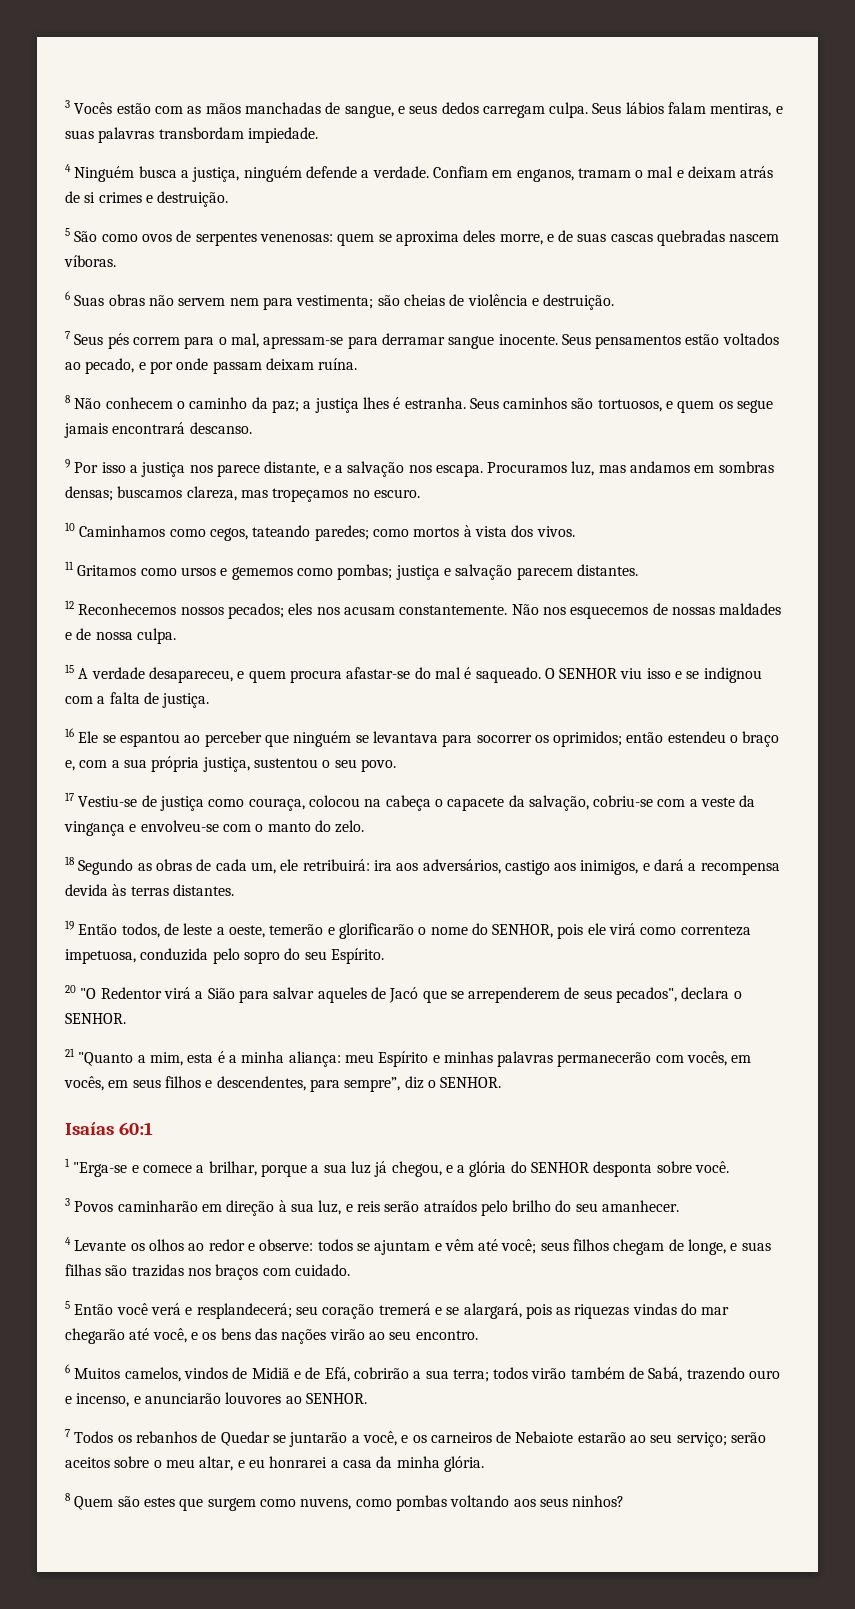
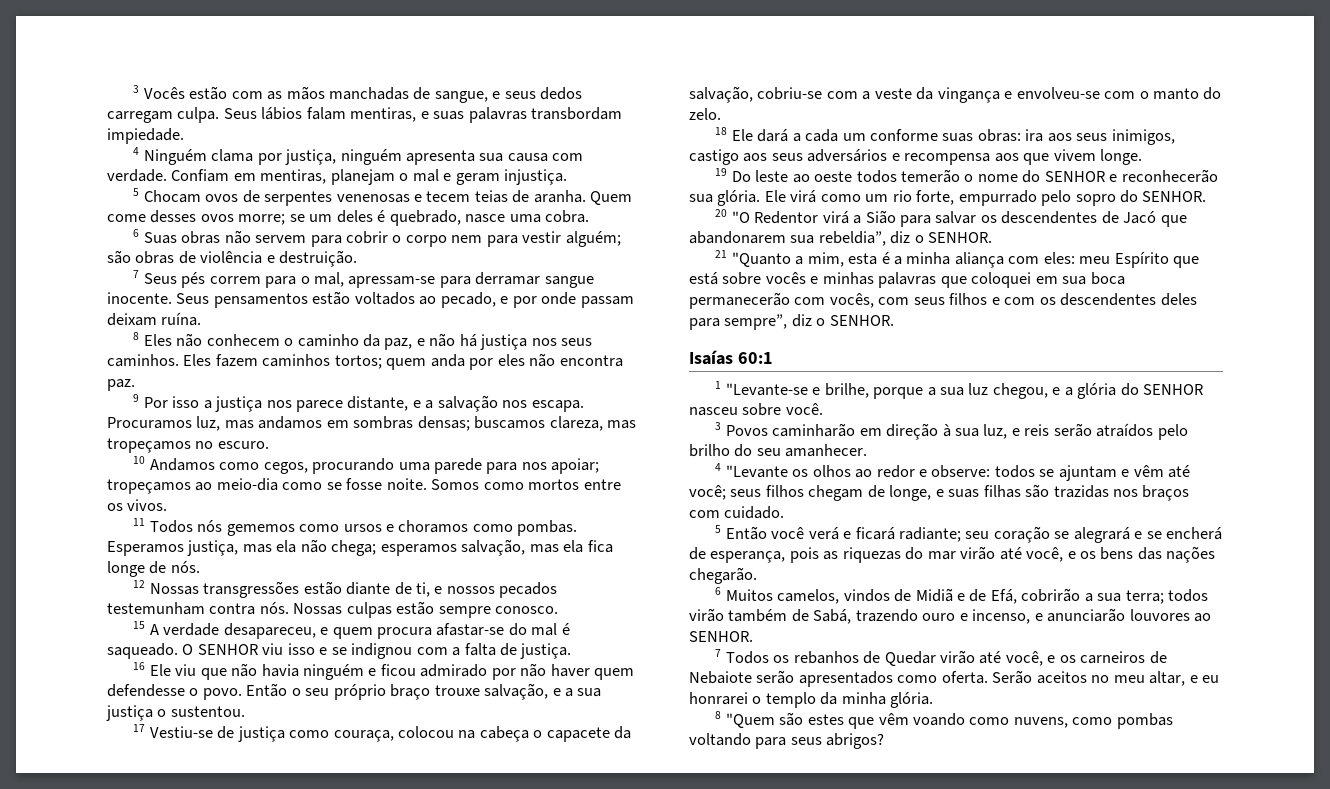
- 4 Ninguém busca a justiça, ninguém defende a verdade.
+ 4 Ninguém clama por justiça, ninguém apresenta sua causa com verdade.
- Confiam em enganos, tramam o mal e deixam atrás de si crimes e destruição.
- 5 São como ovos de serpentes venenosas: quem se aproxima deles morre, e de suas cascas quebradas nascem víboras.
+ Confiam em mentiras, planejam o mal e geram injustiça.
+ 5 Chocam ovos de serpentes venenosas e tecem teias de aranha. Quem come desses ovos morre; se um deles é quebrado, nasce uma cobra.
- 6 Suas obras não servem nem para vestimenta; são cheias de violência e destruição.
+ 6 Suas obras não servem para cobrir o corpo nem para vestir alguém; são obras de violência e destruição.
- 8 Não conhecem o caminho da paz; a justiça lhes é estranha. Seus caminhos são tortuosos, e quem os segue jamais encontrará descanso.
+ 8 Eles não conhecem o caminho da paz, e não há justiça nos seus caminhos. Eles fazem caminhos tortos; quem anda por eles não encontra paz.
- 10 Caminhamos como cegos, tateando paredes; como mortos à vista dos vivos.
- 11 Gritamos como ursos e gememos como pombas; justiça e salvação parecem distantes.
- 12 Reconhecemos nossos pecados; eles nos acusam constantemente. Não nos esquecemos de nossas maldades e de nossa culpa.
+ 10 Andamos como cegos, procurando uma parede para nos apoiar; tropeçamos ao meio-dia como se fosse noite. Somos como mortos entre os vivos.
+ 11 Todos nós gememos como ursos e choramos como pombas. Esperamos justiça, mas ela não chega; esperamos salvação, mas ela fica longe de nós.
+ 12 Nossas transgressões estão diante de ti, e nossos pecados testemunham contra nós. Nossas culpas estão sempre conosco.
- 16 Ele se espantou ao perceber que ninguém se levantava para socorrer os oprimidos; então estendeu o braço e, com a sua própria justiça, sustentou o seu povo.
+ 16 Ele viu que não havia ninguém e ficou admirado por não haver quem defendesse o povo. Então o seu próprio braço trouxe salvação, e a sua justiça o sustentou.
- 18 Segundo as obras de cada um, ele retribuirá: ira aos adversários, castigo aos inimigos, e dará a recompensa devida às terras distantes.
- 19 Então todos, de leste a oeste, temerão e glorificarão o nome do SENHOR, pois ele virá como correnteza impetuosa, conduzida pelo sopro do seu Espírito.
+ 18 Ele dará a cada um conforme suas obras: ira aos seus inimigos, castigo aos seus adversários e recompensa aos que vivem longe.
+ 19 Do leste ao oeste todos temerão o nome do SENHOR e reconhecerão sua glória. Ele virá como um rio forte, empurrado pelo sopro do SENHOR.
- 20 "O Redentor virá a Sião para salvar aqueles de Jacó que se arrependerem de seus pecados", declara o SENHOR.
+ 20 "O Redentor virá a Sião para salvar os descendentes de Jacó que abandonarem sua rebeldia”, diz o SENHOR.
- 21 "Quanto a mim, esta é a minha aliança: meu Espírito e minhas palavras permanecerão com vocês, em vocês, em seus filhos e descendentes, para sempre”, diz o SENHOR.
+ 21 "Quanto a mim, esta é a minha aliança com eles: meu Espírito que está sobre vocês e minhas palavras que coloquei em sua boca permanecerão com vocês, com seus filhos e com os descendentes deles para sempre”, diz o SENHOR.
- 1 "Erga-se e comece a brilhar, porque a sua luz já chegou, e a glória do SENHOR desponta sobre você.
+ 1 "Levante-se e brilhe, porque a sua luz chegou, e a glória do SENHOR nasceu sobre você.
- 4 Levante os olhos ao redor e observe: todos se ajuntam e vêm até você; seus filhos chegam de longe, e suas filhas são trazidas nos braços com cuidado.
+ 4 "Levante os olhos ao redor e observe: todos se ajuntam e vêm até você; seus filhos chegam de longe, e suas filhas são trazidas nos braços com cuidado.
- 5 Então você verá e resplandecerá; seu coração tremerá e se alargará, pois as riquezas vindas do mar chegarão até você, e os bens das nações virão ao seu encontro.
+ 5 Então você verá e ficará radiante; seu coração se alegrará e se encherá de esperança, pois as riquezas do mar virão até você, e os bens das nações chegarão.
- 7 Todos os rebanhos de Quedar se juntarão a você, e os carneiros de Nebaiote estarão ao seu serviço; serão aceitos sobre o meu altar, e eu honrarei a casa da minha glória.
+ 7 Todos os rebanhos de Quedar virão até você, e os carneiros de Nebaiote serão apresentados como oferta. Serão aceitos no meu altar, e eu honrarei o templo da minha glória.
- 8 Quem são estes que surgem como nuvens, como pombas voltando aos seus ninhos?
+ 8 "Quem são estes que vêm voando como nuvens, como pombas voltando para seus abrigos?

